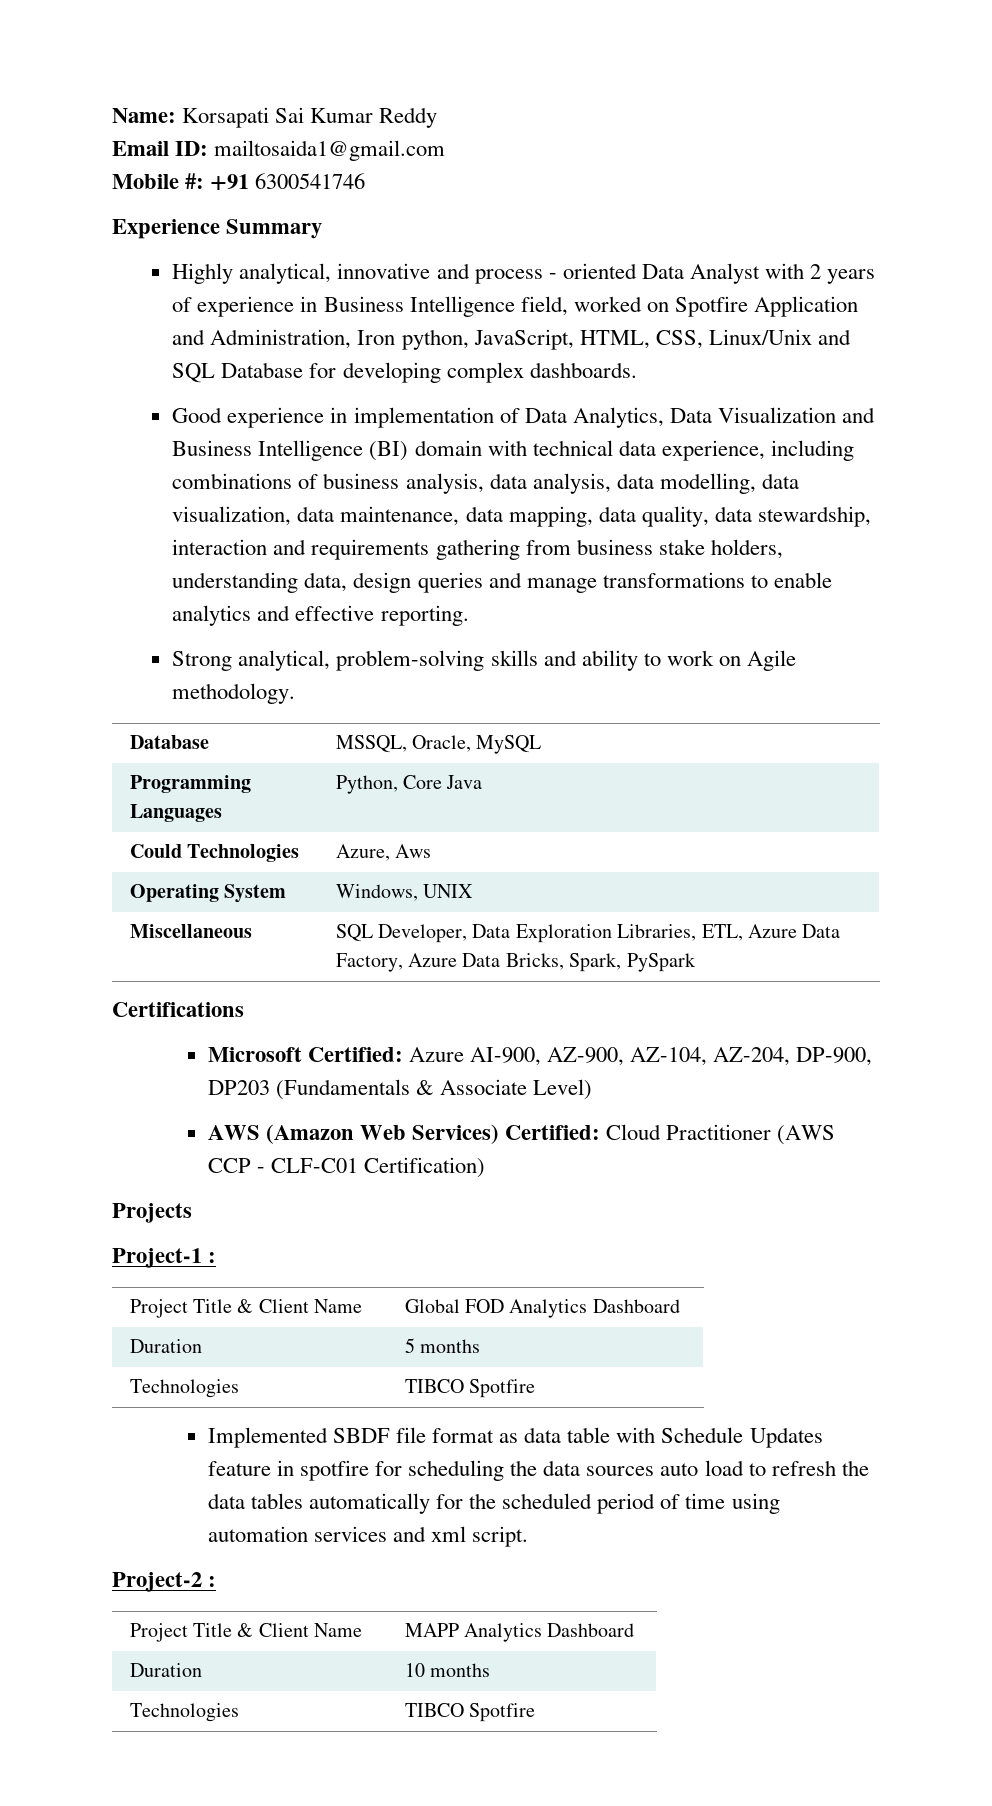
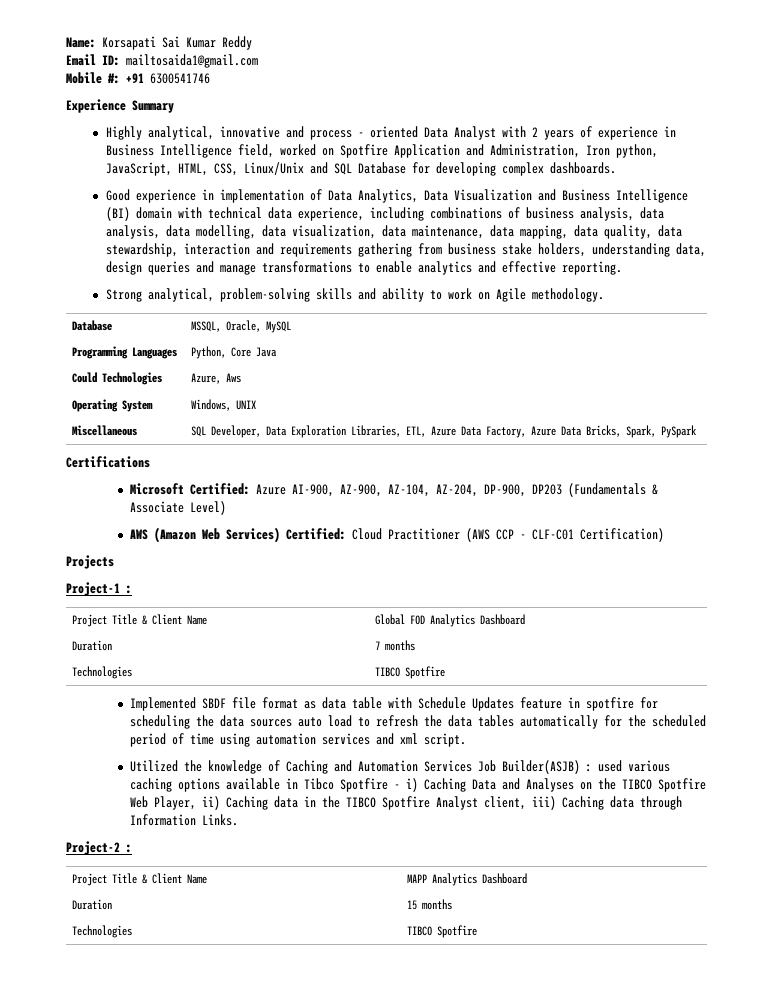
- Duration | 5 months
+ Duration | 7 months
+ Utilized the knowledge of Caching and Automation Services Job Builder(ASJB) : used various caching options available in Tibco Spotfire - i) Caching Data and Analyses on the TIBCO Spotfire Web Player, ii) Caching data in the TIBCO Spotfire Analyst client, iii) Caching data through Information Links.
- Duration | 10 months
+ Duration | 15 months

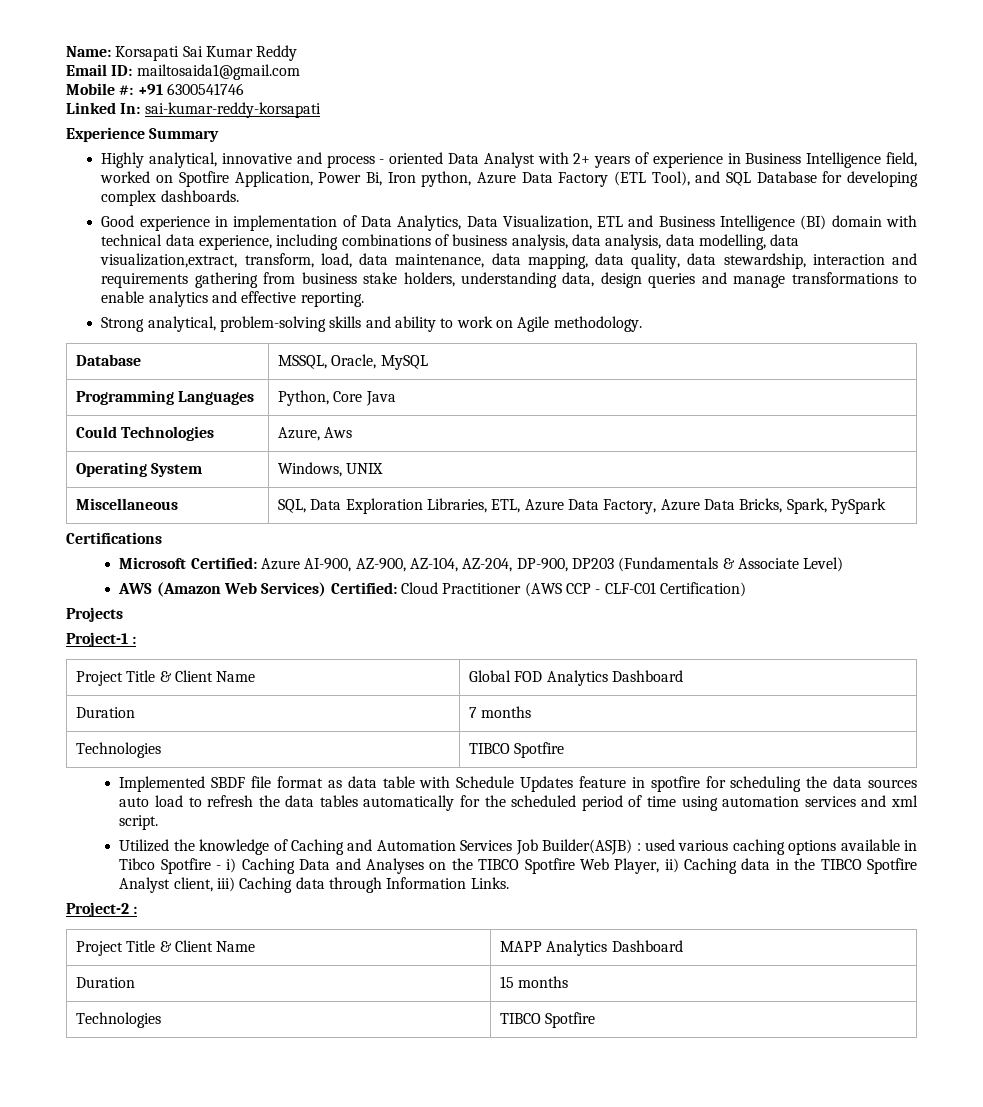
+ Linked In: sai-kumar-reddy-korsapati
- Highly analytical, innovative and process - oriented Data Analyst with 2 years of experience in Business Intelligence field, worked on Spotfire Application and Administration, Iron python, JavaScript, HTML, CSS, Linux/Unix and SQL Database for developing complex dashboards.
+ Highly analytical, innovative and process - oriented Data Analyst with 2+ years of experience in Business Intelligence field, worked on Spotfire Application, Power Bi, Iron python, Azure Data Factory (ETL Tool), and SQL Database for developing complex dashboards.
- Good experience in implementation of Data Analytics, Data Visualization and Business Intelligence (BI) domain with technical data experience, including combinations of business analysis, data analysis, data modelling, data visualization, data maintenance, data mapping, data quality, data stewardship, interaction and requirements gathering from business stake holders, understanding data, design queries and manage transformations to enable analytics and effective reporting.
+ Good experience in implementation of Data Analytics, Data Visualization, ETL and Business Intelligence (BI) domain with technical data experience, including combinations of business analysis, data analysis, data modelling, data visualization,extract, transform, load, data maintenance, data mapping, data quality, data stewardship, interaction and requirements gathering from business stake holders, understanding data, design queries and manage transformations to enable analytics and effective reporting.
- Miscellaneous | SQL Developer, Data Exploration Libraries, ETL, Azure Data Factory, Azure Data Bricks, Spark, PySpark
+ Miscellaneous | SQL, Data Exploration Libraries, ETL, Azure Data Factory, Azure Data Bricks, Spark, PySpark

